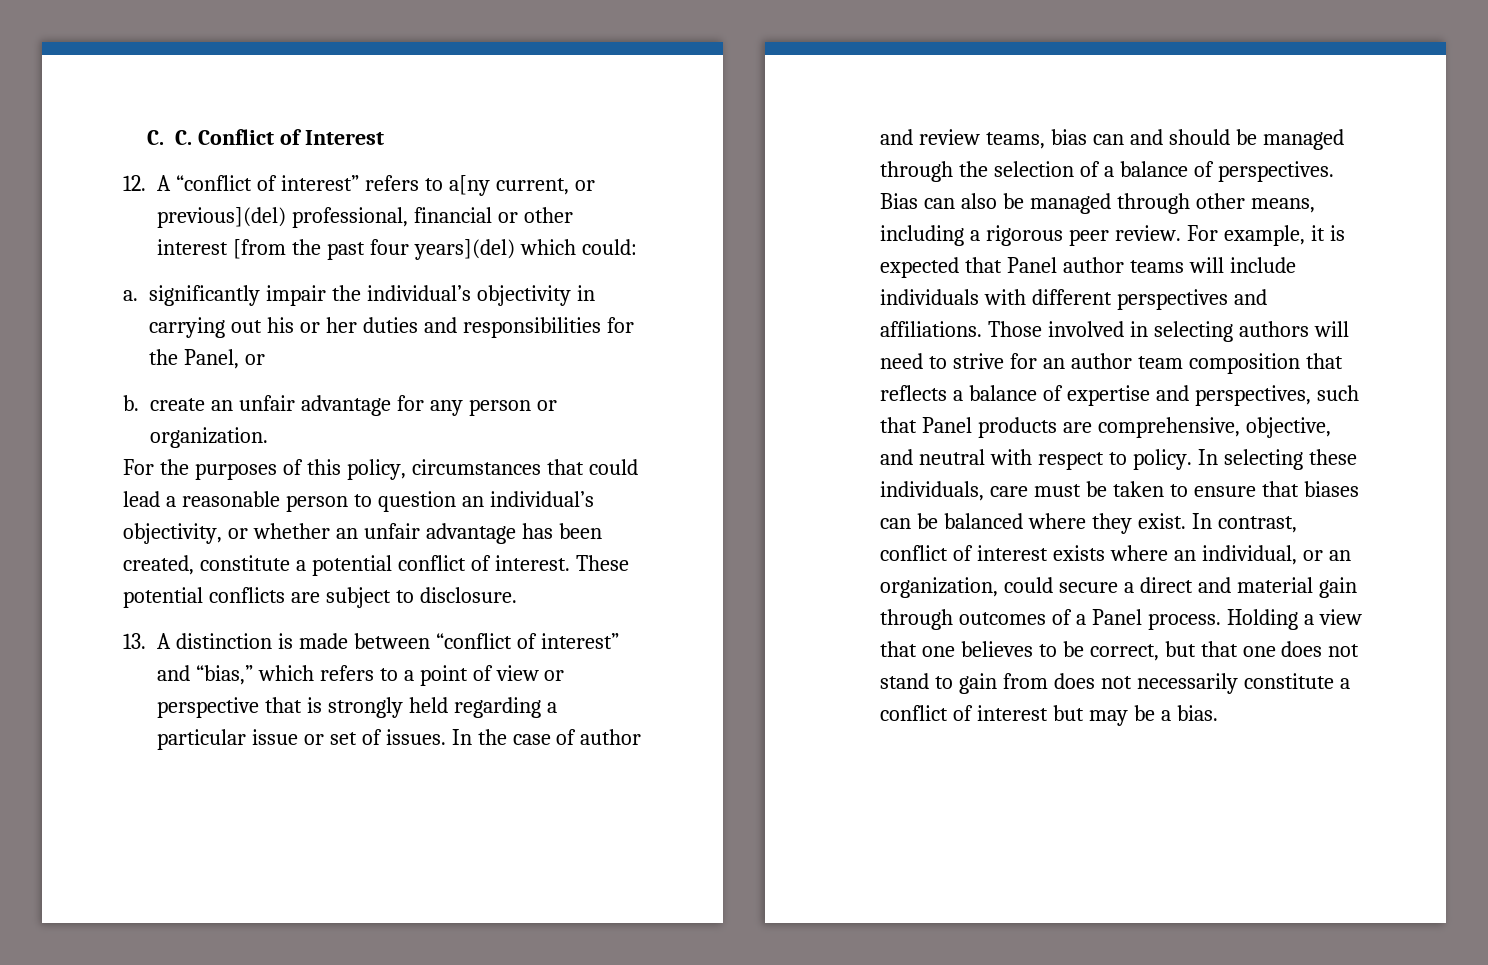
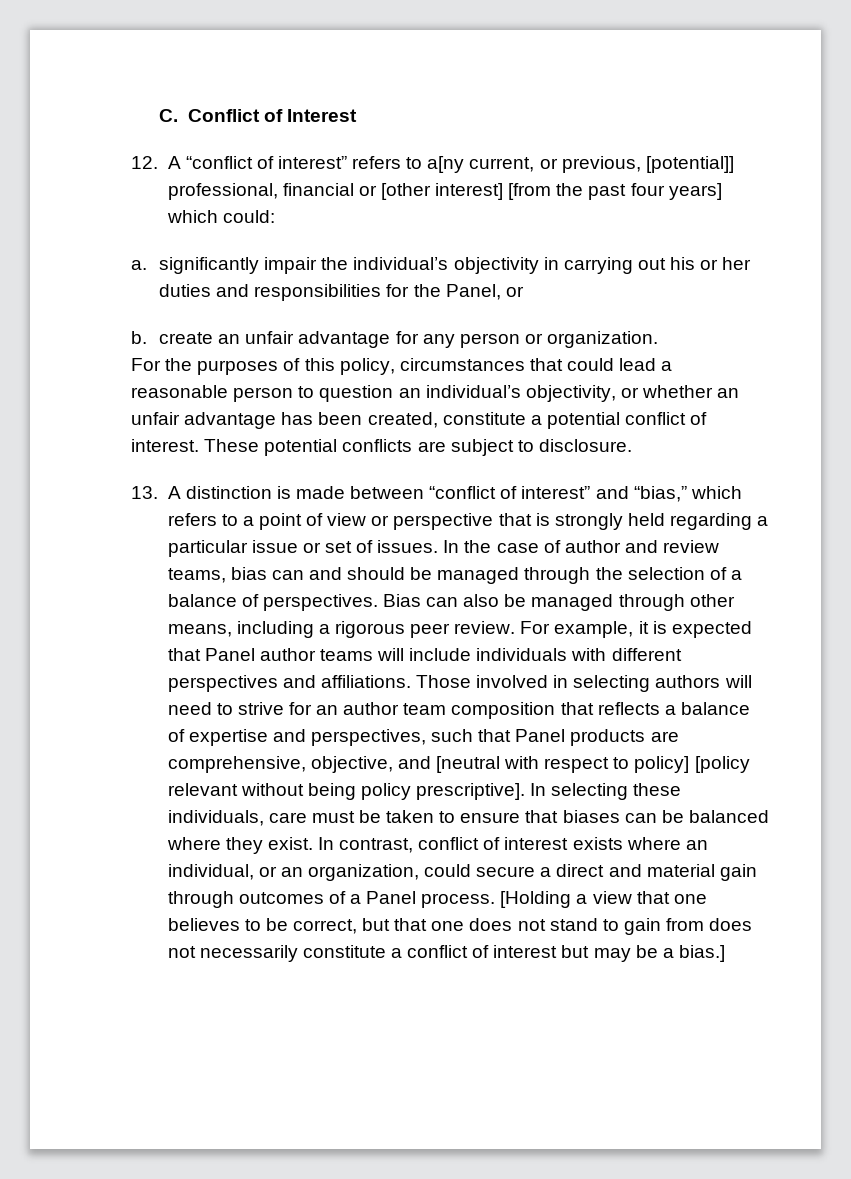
- C. C. Conflict of Interest
+ C. Conflict of Interest
- 12. A “conflict of interest” refers to a[ny current, or previous](del) professional, financial or other interest [from the past four years](del) which could:
+ 12. A “conflict of interest” refers to a[ny current, or previous, [potential]] professional, financial or [other interest] [from the past four years] which could:
- Those involved in selecting authors will need to strive for an author team composition that reflects a balance of expertise and perspectives, such that Panel products are comprehensive, objective, and neutral with respect to policy.
+ Those involved in selecting authors will need to strive for an author team composition that reflects a balance of expertise and perspectives, such that Panel products are comprehensive, objective, and [neutral with respect to policy] [policy relevant without being policy prescriptive].
- Holding a view that one believes to be correct, but that one does not stand to gain from does not necessarily constitute a conflict of interest but may be a bias.
+ [Holding a view that one believes to be correct, but that one does not stand to gain from does not necessarily constitute a conflict of interest but may be a bias.]

